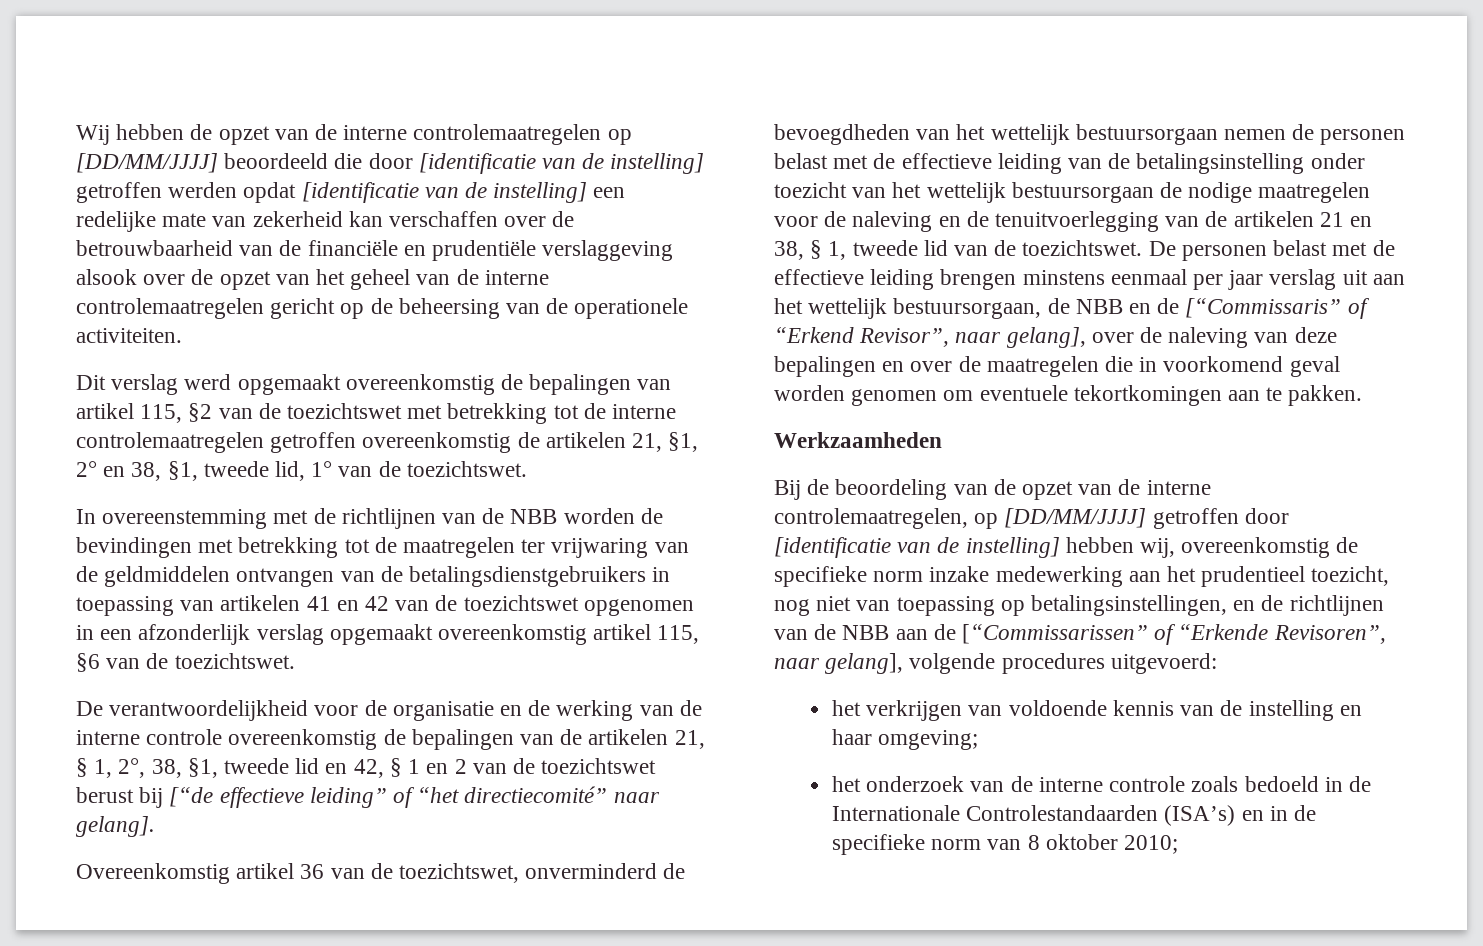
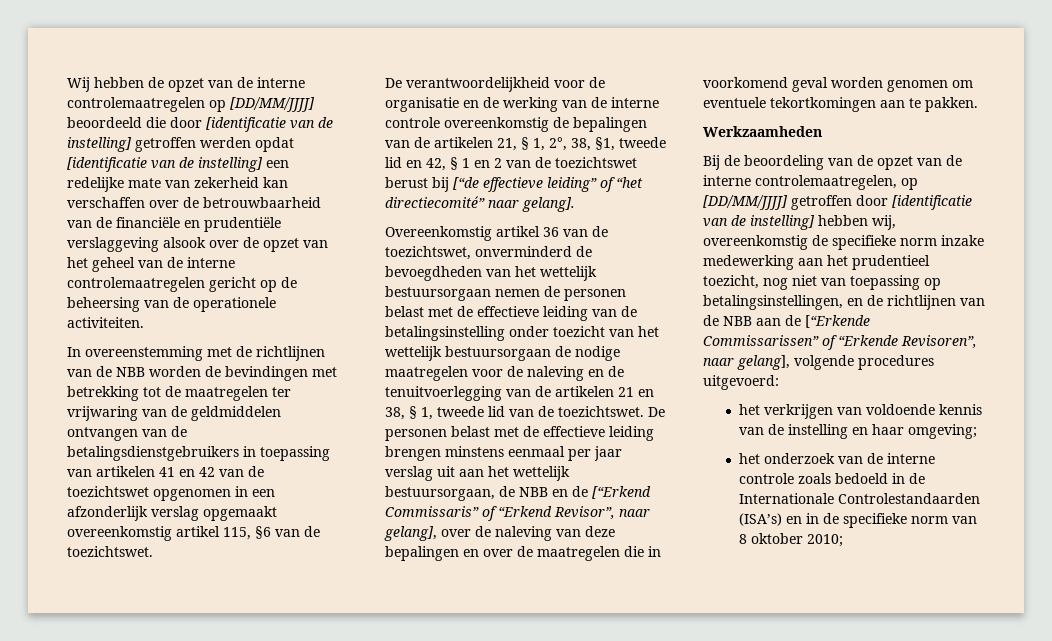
- Dit verslag werd opgemaakt overeenkomstig de bepalingen van artikel 115, §2 van de toezichtswet met betrekking tot de interne controlemaatregelen getroffen overeenkomstig de artikelen 21, §1, 2° en 38, §1, tweede lid, 1° van de toezichtswet.
- De personen belast met de effectieve leiding brengen minstens eenmaal per jaar verslag uit aan het wettelijk bestuursorgaan, de NBB en de [“Commissaris” of “Erkend Revisor”, naar gelang], over de naleving van deze bepalingen en over de maatregelen die in voorkomend geval worden genomen om eventuele tekortkomingen aan te pakken.
+ De personen belast met de effectieve leiding brengen minstens eenmaal per jaar verslag uit aan het wettelijk bestuursorgaan, de NBB en de [“Erkend Commissaris” of “Erkend Revisor”, naar gelang], over de naleving van deze bepalingen en over de maatregelen die in voorkomend geval worden genomen om eventuele tekortkomingen aan te pakken.
- Bij de beoordeling van de opzet van de interne controlemaatregelen, op [DD/MM/JJJJ] getroffen door [identificatie van de instelling] hebben wij, overeenkomstig de specifieke norm inzake medewerking aan het prudentieel toezicht, nog niet van toepassing op betalingsinstellingen, en de richtlijnen van de NBB aan de [“Commissarissen” of “Erkende Revisoren”, naar gelang], volgende procedures uitgevoerd:
+ Bij de beoordeling van de opzet van de interne controlemaatregelen, op [DD/MM/JJJJ] getroffen door [identificatie van de instelling] hebben wij, overeenkomstig de specifieke norm inzake medewerking aan het prudentieel toezicht, nog niet van toepassing op betalingsinstellingen, en de richtlijnen van de NBB aan de [“Erkende Commissarissen” of “Erkende Revisoren”, naar gelang], volgende procedures uitgevoerd:

